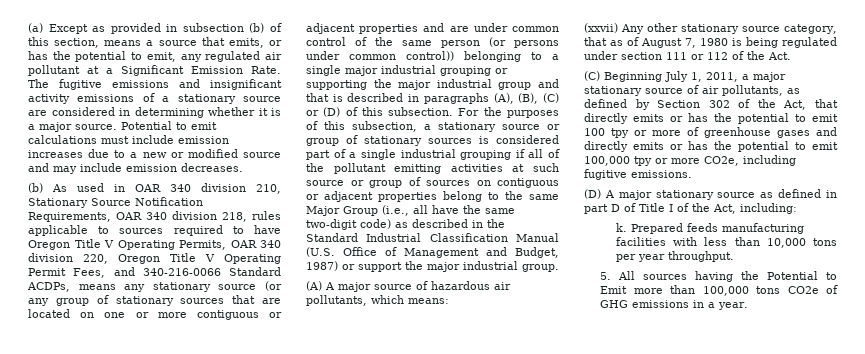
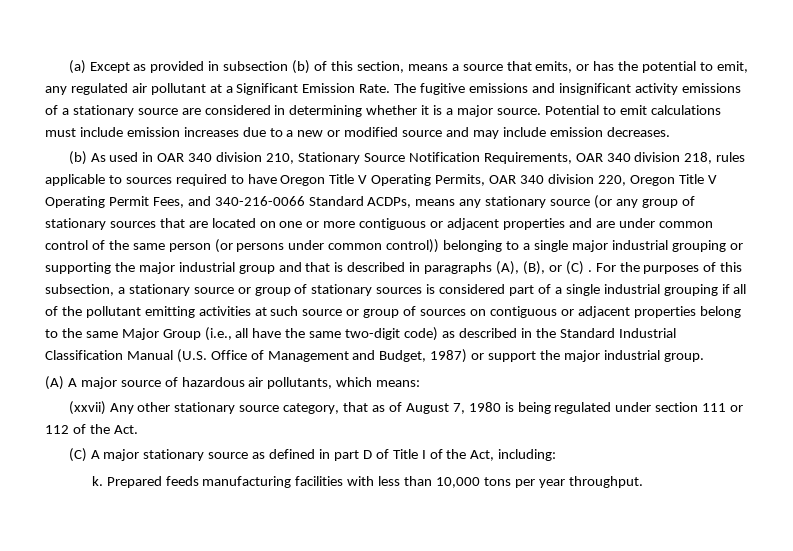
- (b) As used in OAR 340 division 210, Stationary Source Notification Requirements, OAR 340 division 218, rules applicable to sources required to have Oregon Title V Operating Permits, OAR 340 division 220, Oregon Title V Operating Permit Fees, and 340-216-0066 Standard ACDPs, means any stationary source (or any group of stationary sources that are located on one or more contiguous or adjacent properties and are under common control of the same person (or persons under common control)) belonging to a single major industrial grouping or supporting the major industrial group and that is described in paragraphs (A), (B), (C) or (D) of this subsection.
+ (b) As used in OAR 340 division 210, Stationary Source Notification Requirements, OAR 340 division 218, rules applicable to sources required to have Oregon Title V Operating Permits, OAR 340 division 220, Oregon Title V Operating Permit Fees, and 340-216-0066 Standard ACDPs, means any stationary source (or any group of stationary sources that are located on one or more contiguous or adjacent properties and are under common control of the same person (or persons under common control)) belonging to a single major industrial grouping or supporting the major industrial group and that is described in paragraphs (A), (B), or (C) .
- (C) Beginning July 1, 2011, a major stationary source of air pollutants, as defined by Section 302 of the Act, that directly emits or has the potential to emit 100 tpy or more of greenhouse gases and directly emits or has the potential to emit 100,000 tpy or more CO2e, including fugitive emissions.
- (D) A major stationary source as defined in part D of Title I of the Act, including:
+ (C) A major stationary source as defined in part D of Title I of the Act, including:
- 5. All sources having the Potential to Emit more than 100,000 tons CO2e of GHG emissions in a year.

